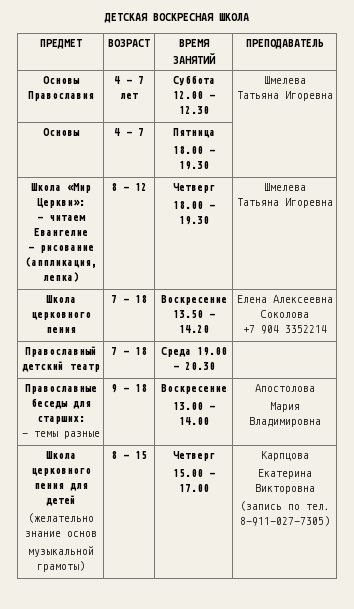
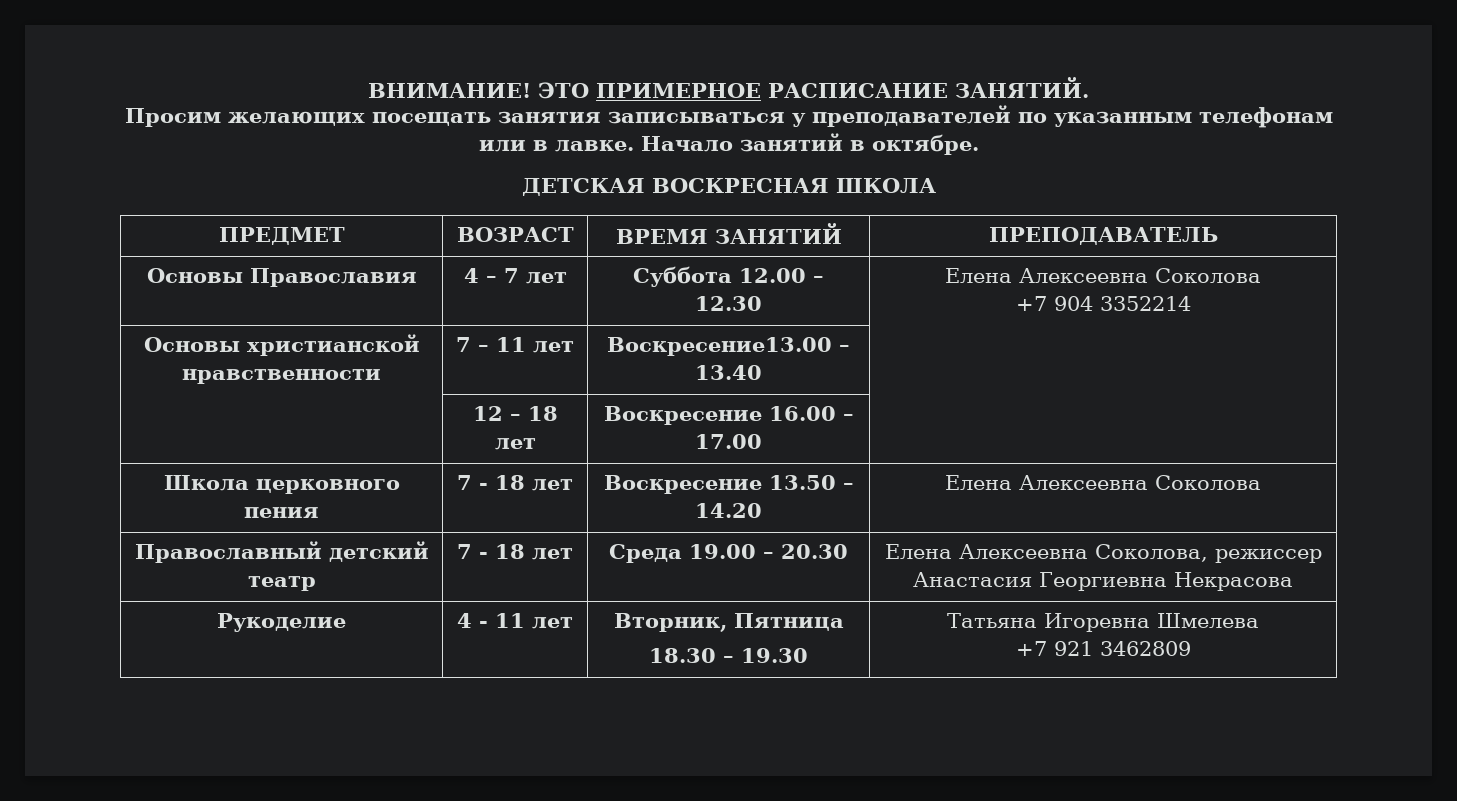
+ ВНИМАНИЕ! ЭТО ПРИМЕРНОЕ РАСПИСАНИЕ ЗАНЯТИЙ.
+ Просим желающих посещать занятия записываться у преподавателей по указанным телефонам или в лавке. Начало занятий в октябре.
- Основы Православия | 4 – 7 лет | Суббота 12.00 – 12.30 | Шмелева
- Татьяна Игоревна
- Основы | 4 - 7 | Пятница
- 18.00 – 19.30 |
- Школа «Мир Церкви»:
- - читаем Евангелие
- - рисование (аппликация, лепка) | 8 - 12 | Четверг
- 18.00 – 19.30 | Шмелева
- Татьяна Игоревна
+ Основы Православия | 4 – 7 лет | Суббота 12.00 – 12.30 | Елена Алексеевна Соколова
+ +7 904 3352214
+ Основы христианской нравственности | 7 – 11 лет | Воскресение13.00 – 13.40 |
+ | 12 – 18 лет | Воскресение 16.00 – 17.00 |
- Школа церковного пения | 7 - 18 | Воскресение 13.50 – 14.20 | Елена Алексеевна Соколова
- +7 904 3352214
+ Школа церковного пения | 7 - 18 лет | Воскресение 13.50 – 14.20 | Елена Алексеевна Соколова
- Православный детский театр | 7 - 18 | Среда 19.00 – 20.30 |
- Православные беседы для старших:
- - темы разные | 9 - 18 | Воскресение
- 13.00 – 14.00 | Апостолова
- Мария Владимировна
- Школа церковного пения для детей
- (желательно знание основ
- музыкальной грамоты) | 8 - 15 | Четверг
- 15.00 – 17.00 | Карпцова
- Екатерина Викторовна
- (запись по тел. 8-911-027-7305)
+ Православный детский театр | 7 - 18 лет | Среда 19.00 – 20.30 | Елена Алексеевна Соколова, режиссер Анастасия Георгиевна Некрасова
+ Рукоделие | 4 - 11 лет | Вторник, Пятница
+ 18.30 – 19.30 | Татьяна Игоревна Шмелева
+ +7 921 3462809

